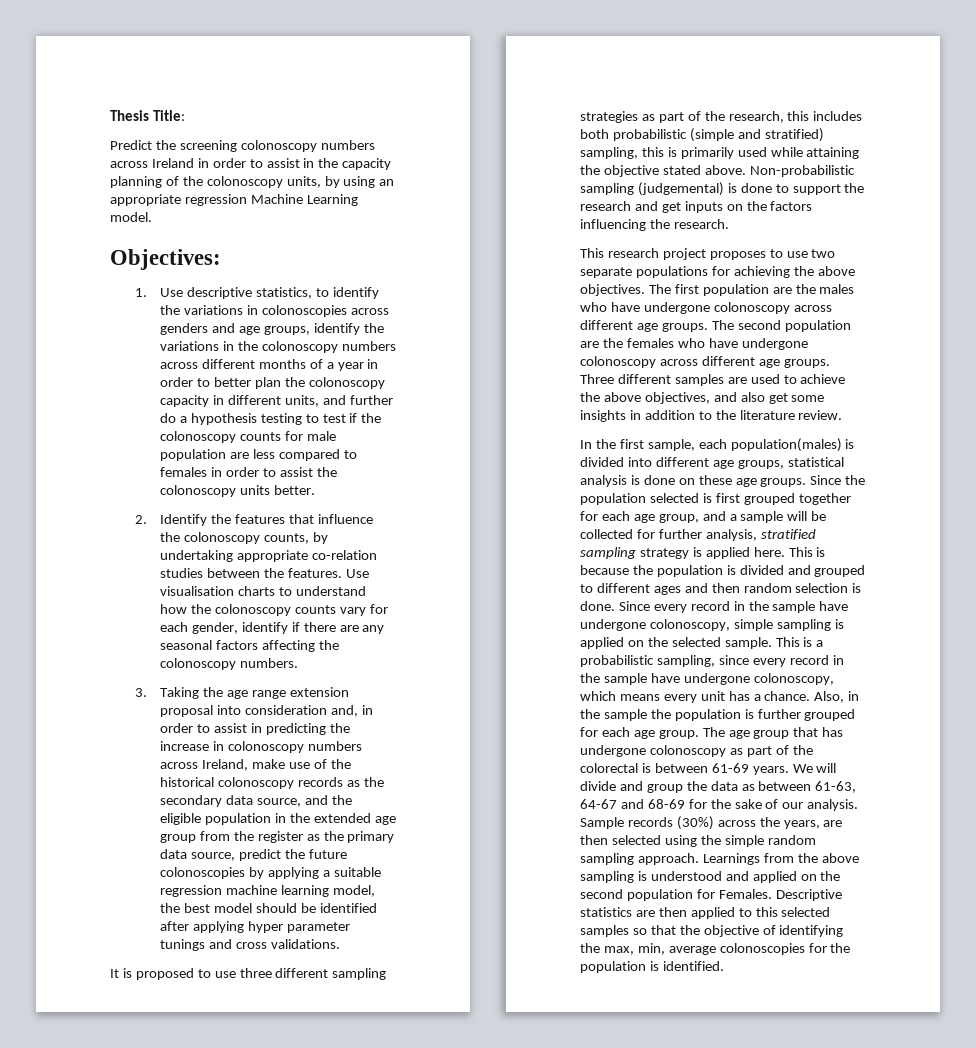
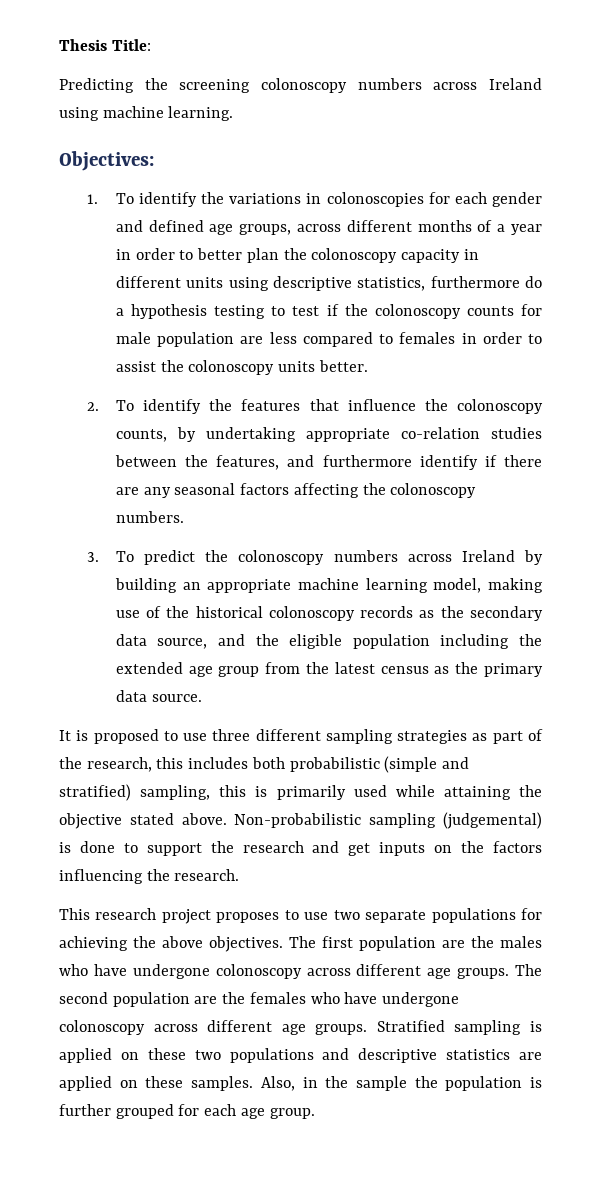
- Predict the screening colonoscopy numbers across Ireland in order to assist in the capacity planning of the colonoscopy units, by using an appropriate regression Machine Learning model.
+ Predicting the screening colonoscopy numbers across Ireland using machine learning.
  Objectives:
- 1. Use descriptive statistics, to identify the variations in colonoscopies across genders and age groups, identify the variations in the colonoscopy numbers across different months of a year in order to better plan the colonoscopy capacity in different units, and further do a hypothesis testing to test if the colonoscopy counts for male population are less compared to females in order to assist the colonoscopy units better.
+ 1. To identify the variations in colonoscopies for each gender and defined age groups, across different months of a year in order to better plan the colonoscopy capacity in different units using descriptive statistics, furthermore do a hypothesis testing to test if the colonoscopy counts for male population are less compared to females in order to assist the colonoscopy units better.
- 2. Identify the features that influence the colonoscopy counts, by undertaking appropriate co-relation studies between the features. Use visualisation charts to understand how the colonoscopy counts vary for each gender, identify if there are any seasonal factors affecting the colonoscopy numbers.
+ 2. To identify the features that influence the colonoscopy counts, by undertaking appropriate co-relation studies between the features, and furthermore identify if there are any seasonal factors affecting the colonoscopy numbers.
- 3. Taking the age range extension proposal into consideration and, in order to assist in predicting the increase in colonoscopy numbers across Ireland, make use of the historical colonoscopy records as the secondary data source, and the eligible population in the extended age group from the register as the primary data source, predict the future colonoscopies by applying a suitable regression machine learning model, the best model should be identified after applying hyper parameter tunings and cross validations.
+ 3. To predict the colonoscopy numbers across Ireland by building an appropriate machine learning model, making use of the historical colonoscopy records as the secondary data source, and the eligible population including the extended age group from the latest census as the primary data source.
- Three different samples are used to achieve the above objectives, and also get some insights in addition to the literature review.
- In the first sample, each population(males) is divided into different age groups, statistical analysis is done on these age groups. Since the population selected is first grouped together for each age group, and a sample will be collected for further analysis, stratified sampling strategy is applied here. This is because the population is divided and grouped to different ages and then random selection is done. Since every record in the sample have undergone colonoscopy, simple sampling is applied on the selected sample. This is a probabilistic sampling, since every record in the sample have undergone colonoscopy, which means every unit has a chance.
+ Stratified sampling is applied on these two populations and descriptive statistics are applied on these samples.
- The age group that has undergone colonoscopy as part of the colorectal is between 61-69 years. We will divide and group the data as between 61-63, 64-67 and 68-69 for the sake of our analysis. Sample records (30%) across the years, are then selected using the simple random sampling approach. Learnings from the above sampling is understood and applied on the second population for Females. Descriptive statistics are then applied to this selected samples so that the objective of identifying the max, min, average colonoscopies for the population is identified.

